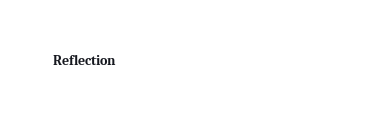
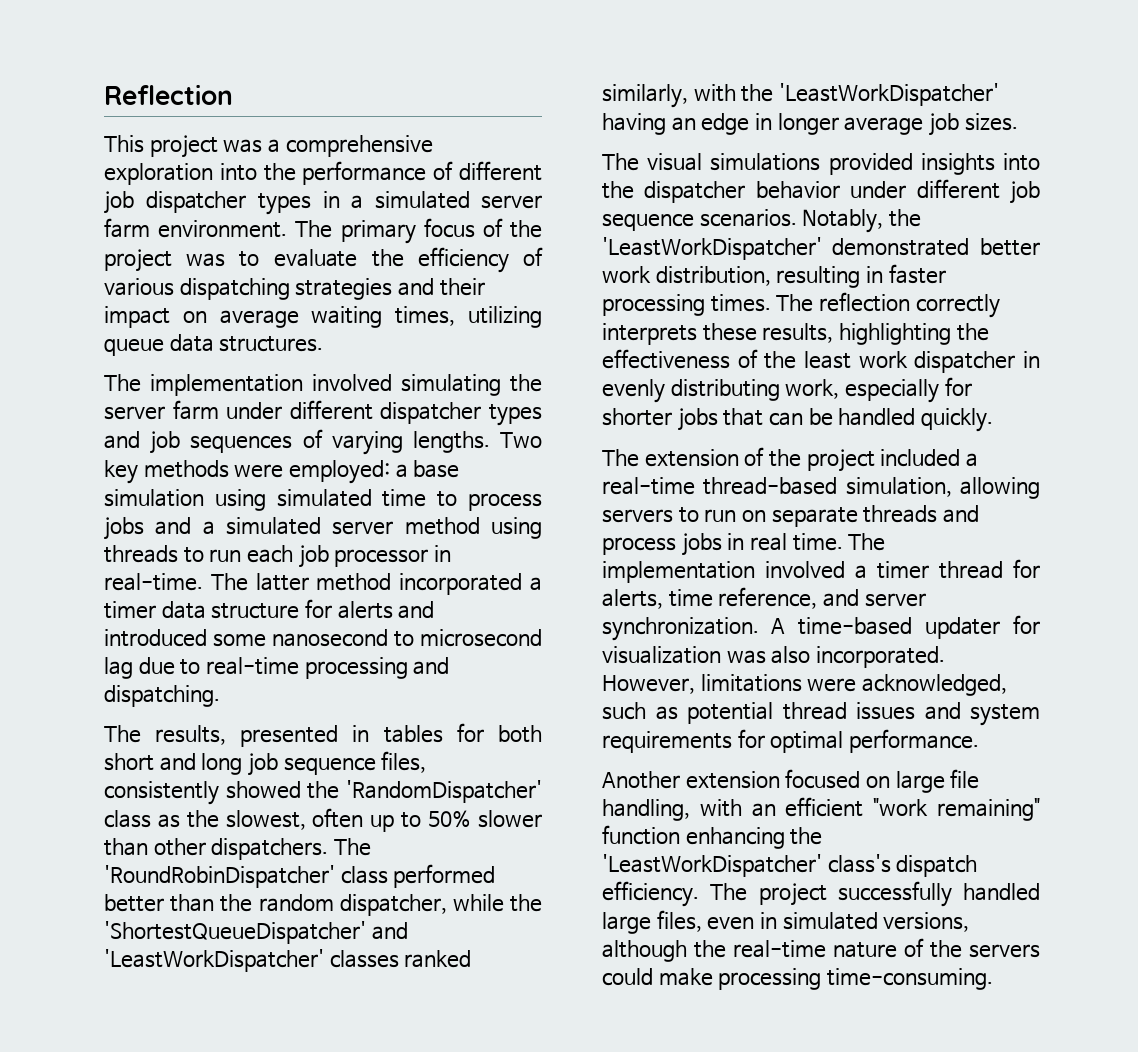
+ This project was a comprehensive exploration into the performance of different job dispatcher types in a simulated server farm environment. The primary focus of the project was to evaluate the efficiency of various dispatching strategies and their impact on average waiting times, utilizing queue data structures.
+ The implementation involved simulating the server farm under different dispatcher types and job sequences of varying lengths. Two key methods were employed: a base simulation using simulated time to process jobs and a simulated server method using threads to run each job processor in real-time. The latter method incorporated a timer data structure for alerts and introduced some nanosecond to microsecond lag due to real-time processing and dispatching.
+ The results, presented in tables for both short and long job sequence files, consistently showed the 'RandomDispatcher' class as the slowest, often up to 50% slower than other dispatchers. The 'RoundRobinDispatcher' class performed better than the random dispatcher, while the 'ShortestQueueDispatcher' and 'LeastWorkDispatcher' classes ranked similarly, with the 'LeastWorkDispatcher' having an edge in longer average job sizes.
+ The visual simulations provided insights into the dispatcher behavior under different job sequence scenarios. Notably, the 'LeastWorkDispatcher' demonstrated better work distribution, resulting in faster processing times. The reflection correctly interprets these results, highlighting the effectiveness of the least work dispatcher in evenly distributing work, especially for shorter jobs that can be handled quickly.
+ The extension of the project included a real-time thread-based simulation, allowing servers to run on separate threads and process jobs in real time. The implementation involved a timer thread for alerts, time reference, and server synchronization. A time-based updater for visualization was also incorporated. However, limitations were acknowledged, such as potential thread issues and system requirements for optimal performance.
+ Another extension focused on large file handling, with an efficient "work remaining" function enhancing the 'LeastWorkDispatcher' class's dispatch efficiency. The project successfully handled large files, even in simulated versions, although the real-time nature of the servers could make processing time-consuming.

